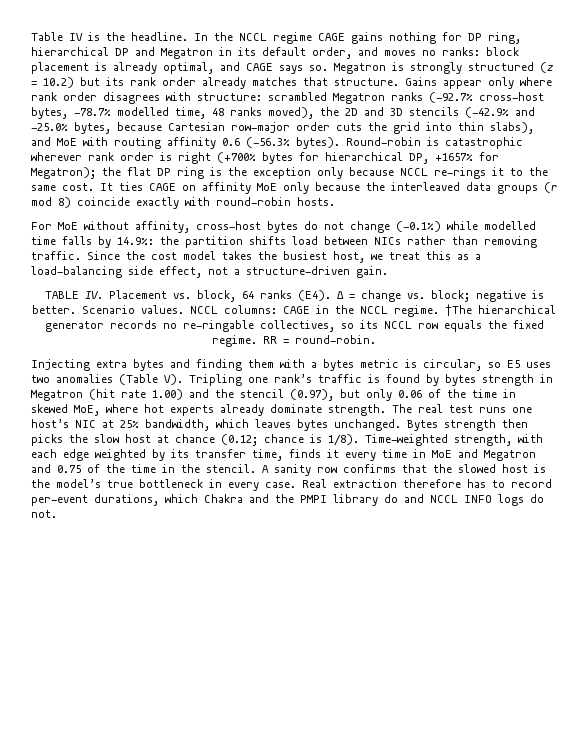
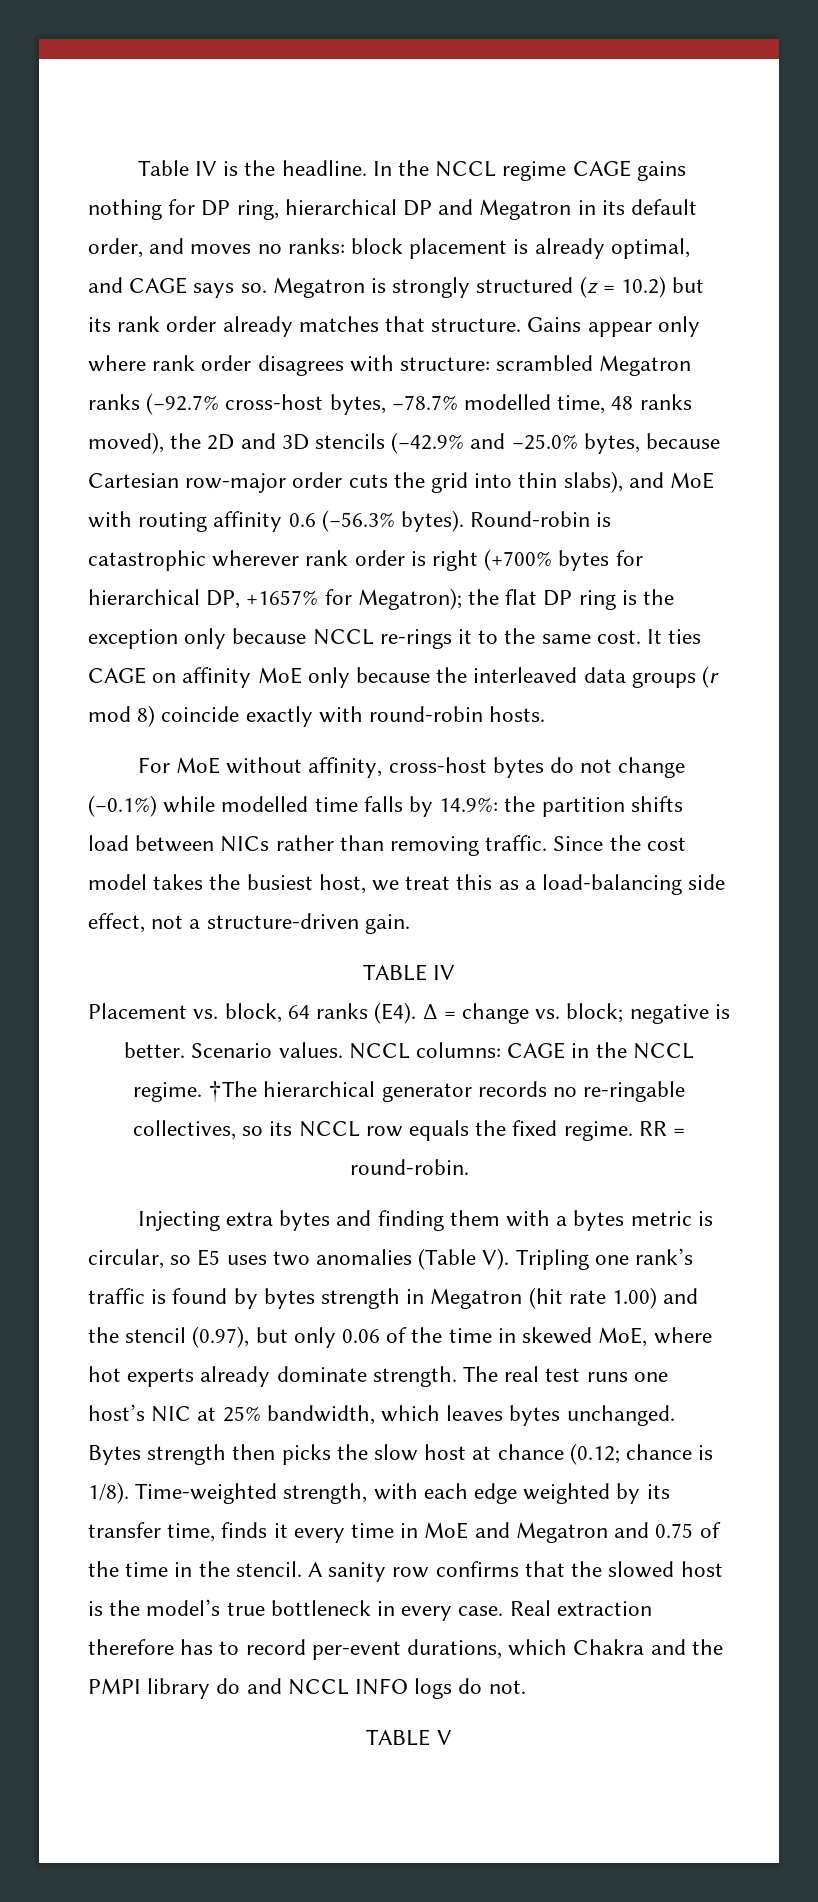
- TABLE IV. Placement vs. block, 64 ranks (E4). Δ = change vs. block; negative is better.
+ TABLE IV
+ Placement vs. block, 64 ranks (E4). Δ = change vs. block; negative is better.
+ TABLE V

